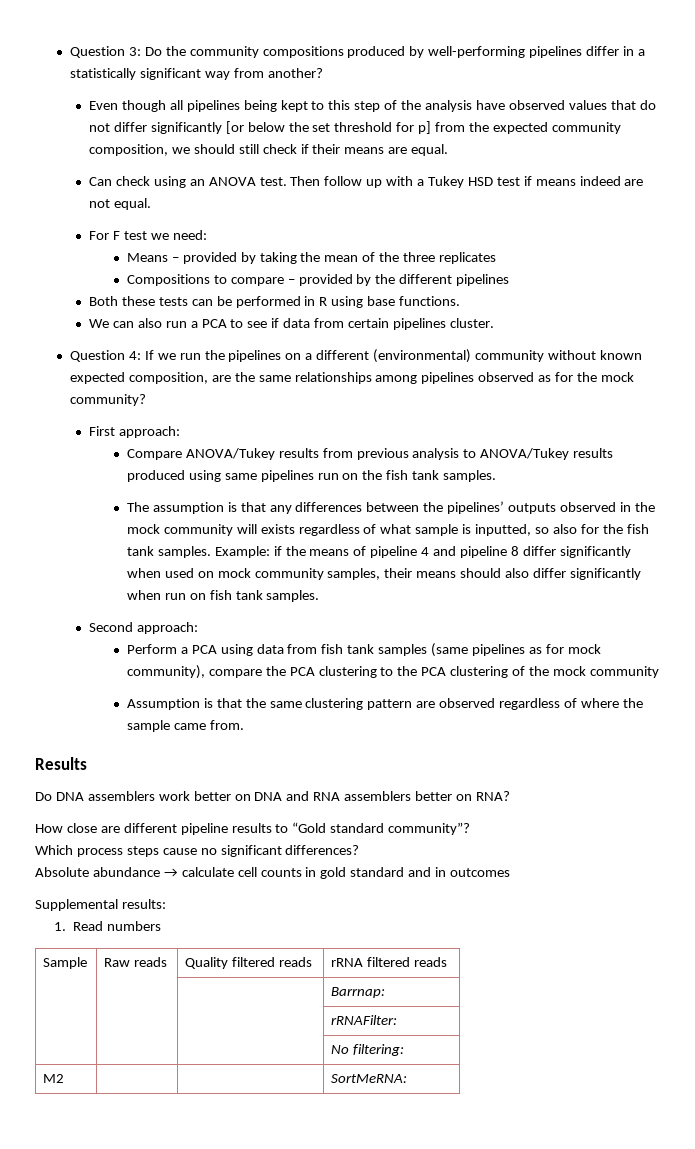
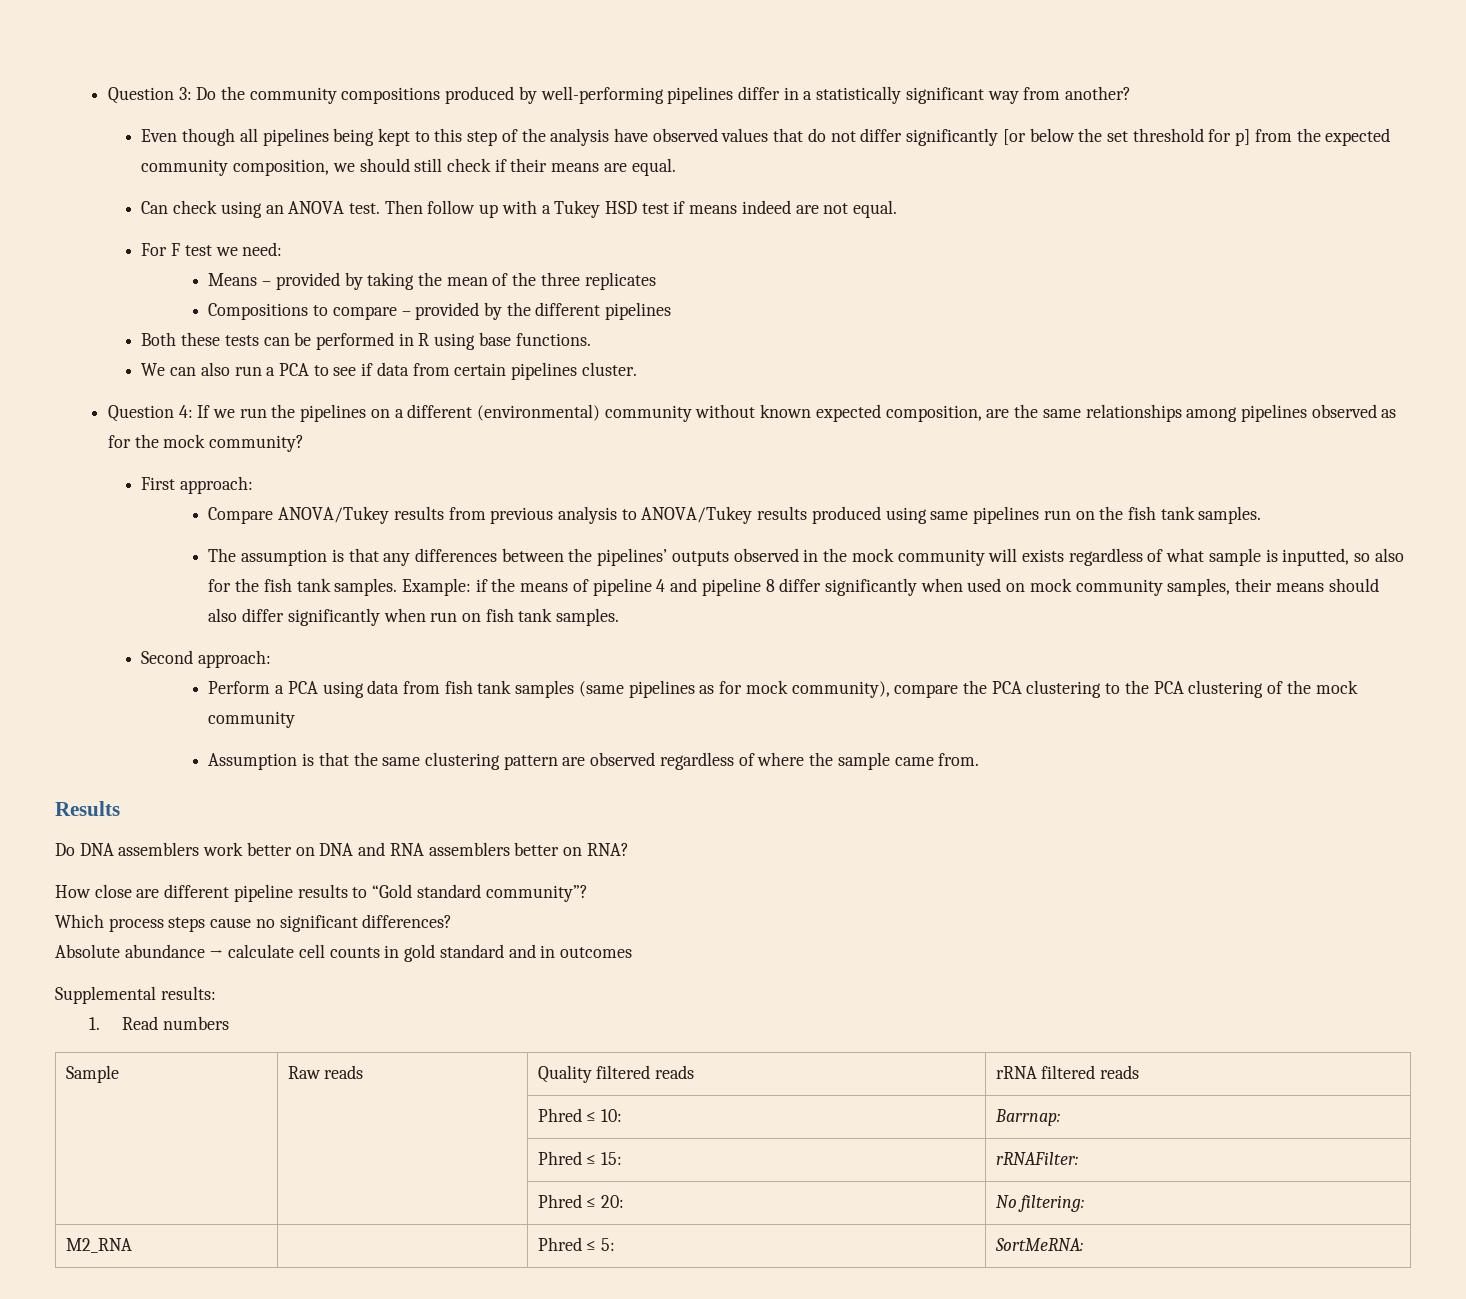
- | | | Barrnap:
- | | | rRNAFilter:
- | | | No filtering:
- M2 | | | SortMeRNA:
+ | | Phred ≤ 10: | Barrnap:
+ | | Phred ≤ 15: | rRNAFilter:
+ | | Phred ≤ 20: | No filtering:
+ M2_RNA | | Phred ≤ 5: | SortMeRNA:

